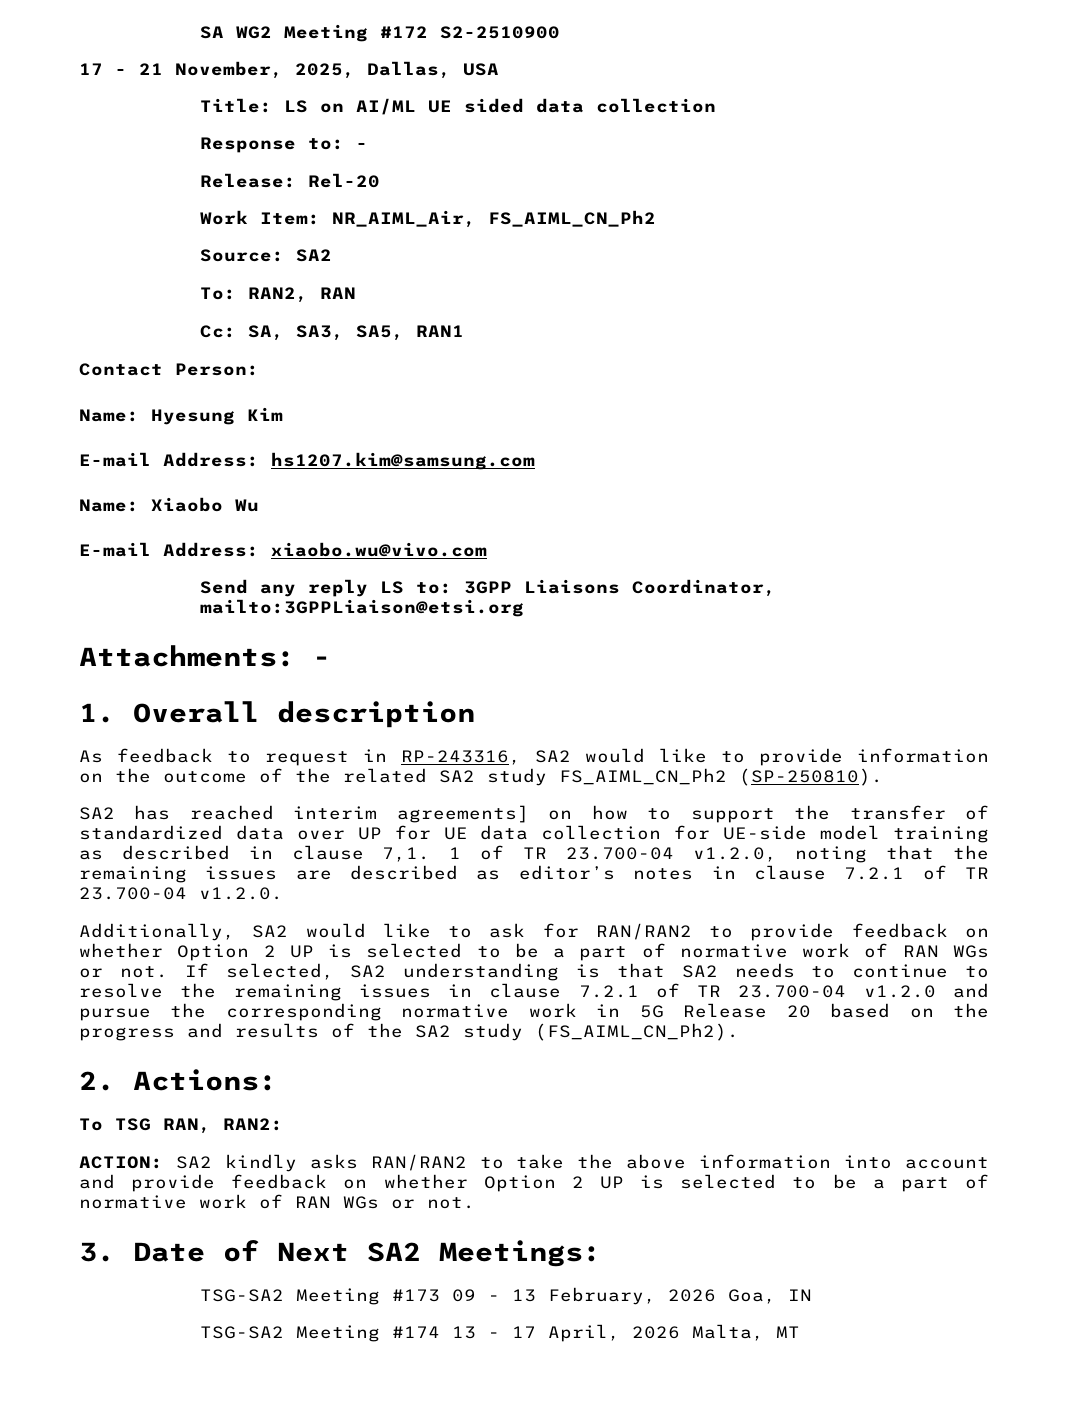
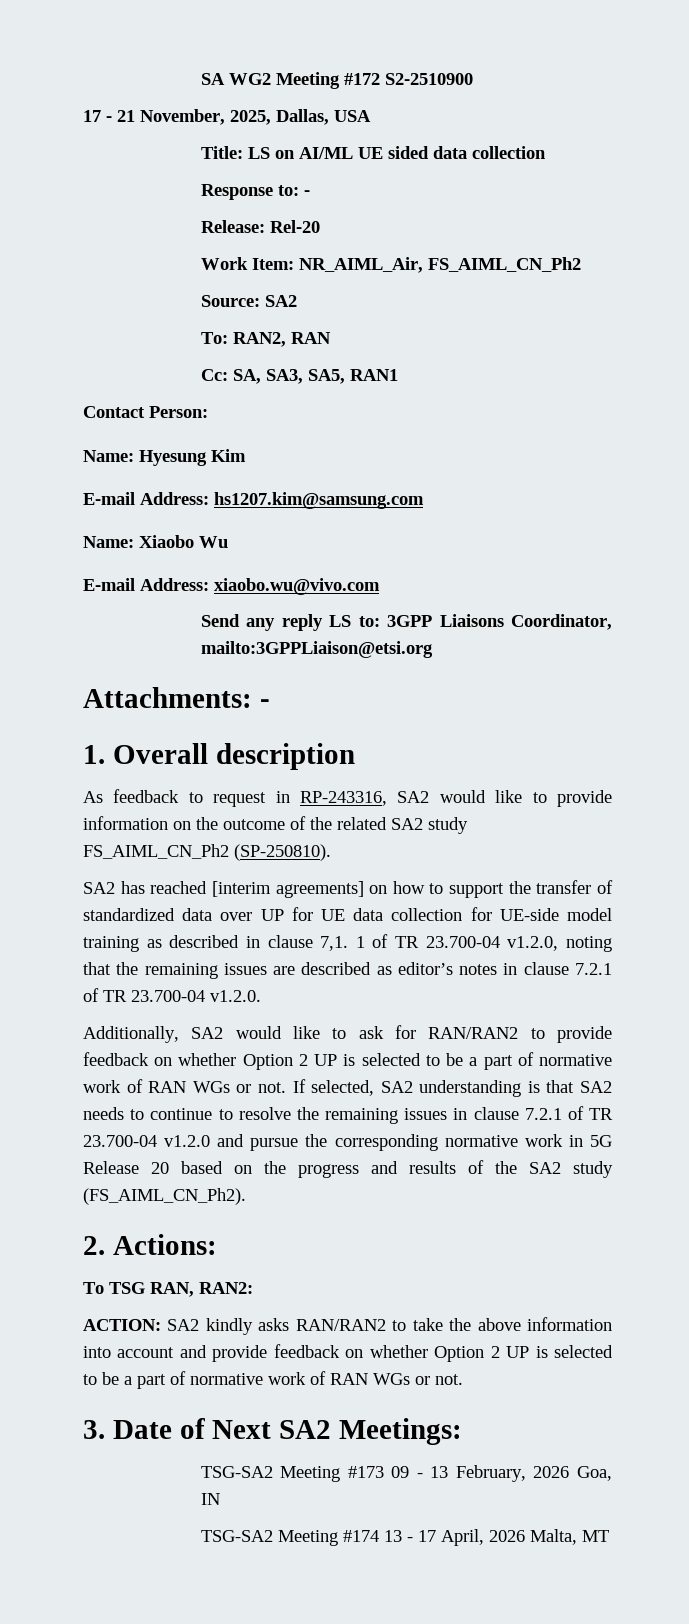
- SA2 has reached interim agreements] on how to support the transfer of standardized data over UP for UE data collection for UE-side model training as described in clause 7,1.
+ SA2 has reached [interim agreements] on how to support the transfer of standardized data over UP for UE data collection for UE-side model training as described in clause 7,1.

